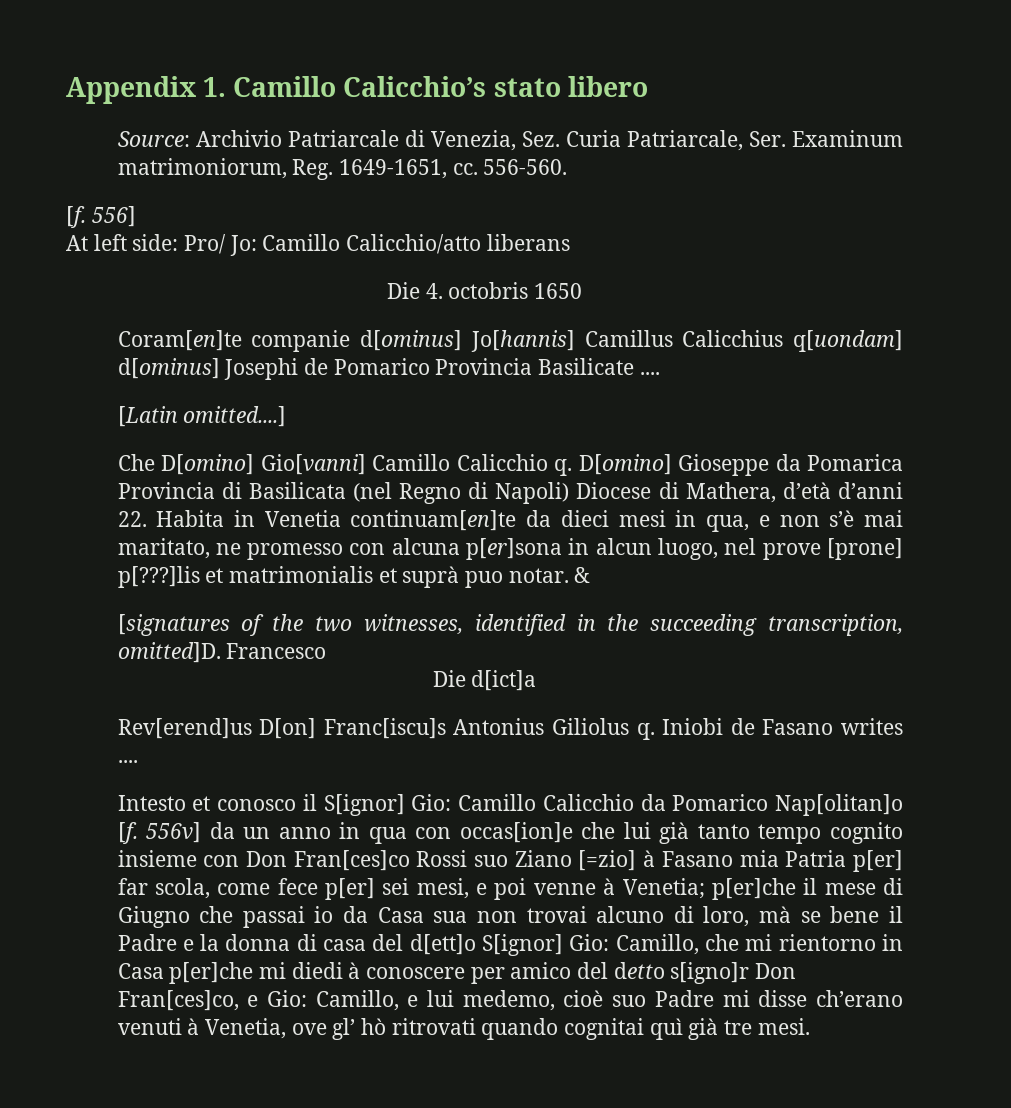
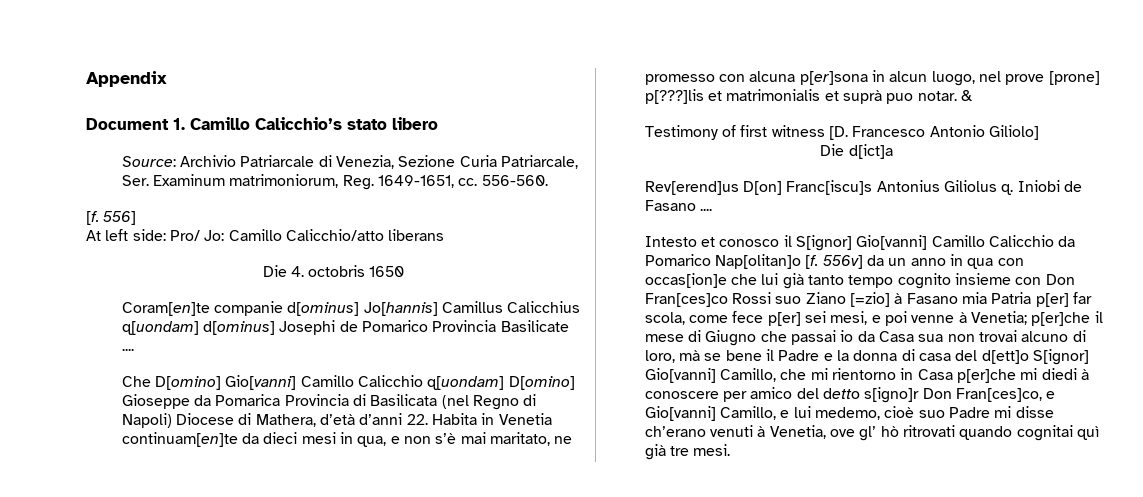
- Appendix 1. Camillo Calicchio’s stato libero
+ Appendix
+ Document 1. Camillo Calicchio’s stato libero
- Source: Archivio Patriarcale di Venezia, Sez. Curia Patriarcale, Ser. Examinum matrimoniorum, Reg. 1649-1651, cc.
+ Source: Archivio Patriarcale di Venezia, Sezione Curia Patriarcale, Ser. Examinum matrimoniorum, Reg. 1649-1651, cc.
- [Latin omitted....]
- Che D[omino] Gio[vanni] Camillo Calicchio q. D[omino] Gioseppe da Pomarica Provincia di Basilicata (nel Regno di Napoli) Diocese di Mathera, d’età d’anni 22. Habita in Venetia continuam[en]te da dieci mesi in qua, e non s’è mai maritato, ne promesso con alcuna p[er]sona in alcun luogo, nel prove [prone] p[???]lis et matrimonialis et suprà puo notar.
+ Che D[omino] Gio[vanni] Camillo Calicchio q[uondam] D[omino] Gioseppe da Pomarica Provincia di Basilicata (nel Regno di Napoli) Diocese di Mathera, d’età d’anni 22. Habita in Venetia continuam[en]te da dieci mesi in qua, e non s’è mai maritato, ne promesso con alcuna p[er]sona in alcun luogo, nel prove [prone] p[???]lis et matrimonialis et suprà puo notar.
- [signatures of the two witnesses, identified in the succeeding transcription, omitted]D. Francesco
+ Testimony of first witness [D. Francesco Antonio Giliolo]
- Iniobi de Fasano writes ....
+ Iniobi de Fasano ....
- Intesto et conosco il S[ignor] Gio: Camillo Calicchio da Pomarico Nap[olitan]o [f.
+ Intesto et conosco il S[ignor] Gio[vanni] Camillo Calicchio da Pomarico Nap[olitan]o [f.
- p[er]che il mese di Giugno che passai io da Casa sua non trovai alcuno di loro, mà se bene il Padre e la donna di casa del d[ett]o S[ignor] Gio: Camillo, che mi rientorno in Casa p[er]che mi diedi à conoscere per amico del detto s[igno]r Don Fran[ces]co, e Gio: Camillo, e lui medemo, cioè suo Padre mi disse ch’erano venuti à Venetia, ove gl’ hò ritrovati quando cognitai quì già tre mesi.
+ p[er]che il mese di Giugno che passai io da Casa sua non trovai alcuno di loro, mà se bene il Padre e la donna di casa del d[ett]o S[ignor] Gio[vanni] Camillo, che mi rientorno in Casa p[er]che mi diedi à conoscere per amico del detto s[igno]r Don Fran[ces]co, e Gio[vanni] Camillo, e lui medemo, cioè suo Padre mi disse ch’erano venuti à Venetia, ove gl’ hò ritrovati quando cognitai quì già tre mesi.

